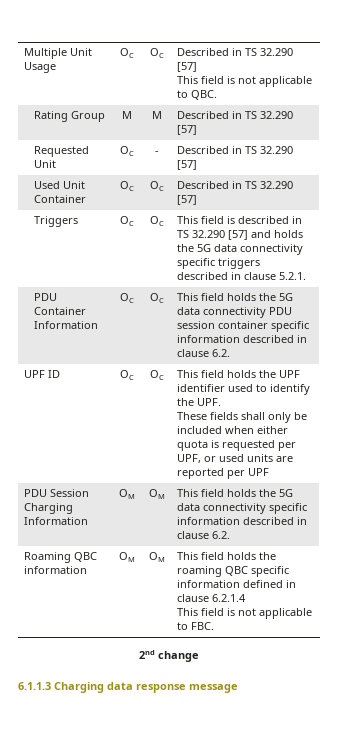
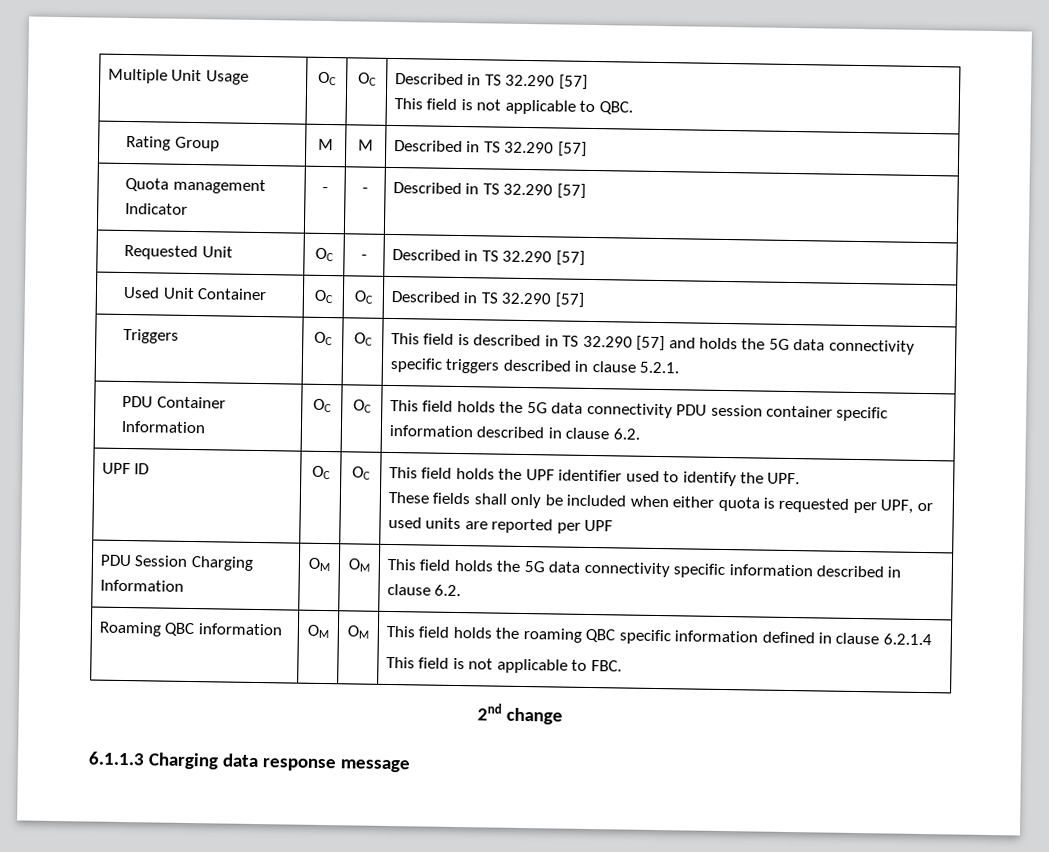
+ Quota management Indicator | - | - | Described in TS 32.290 [57]

